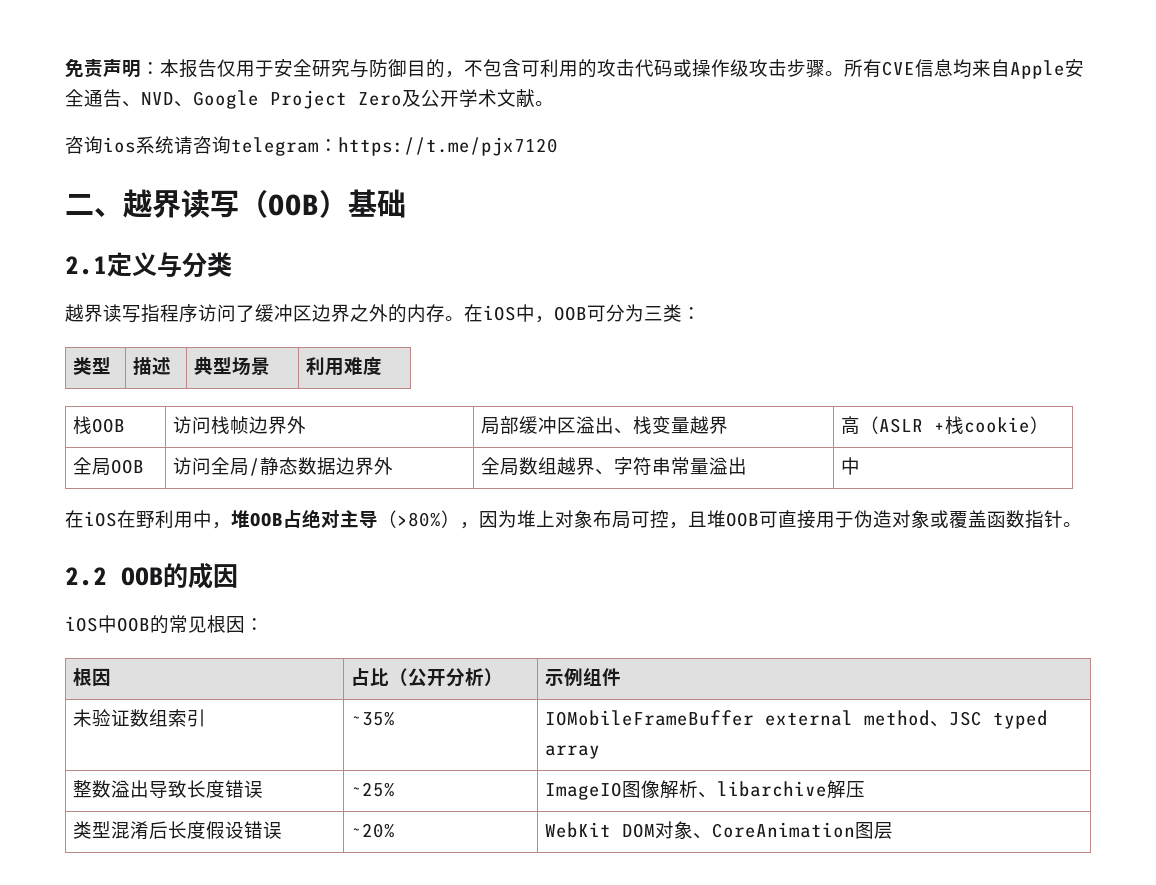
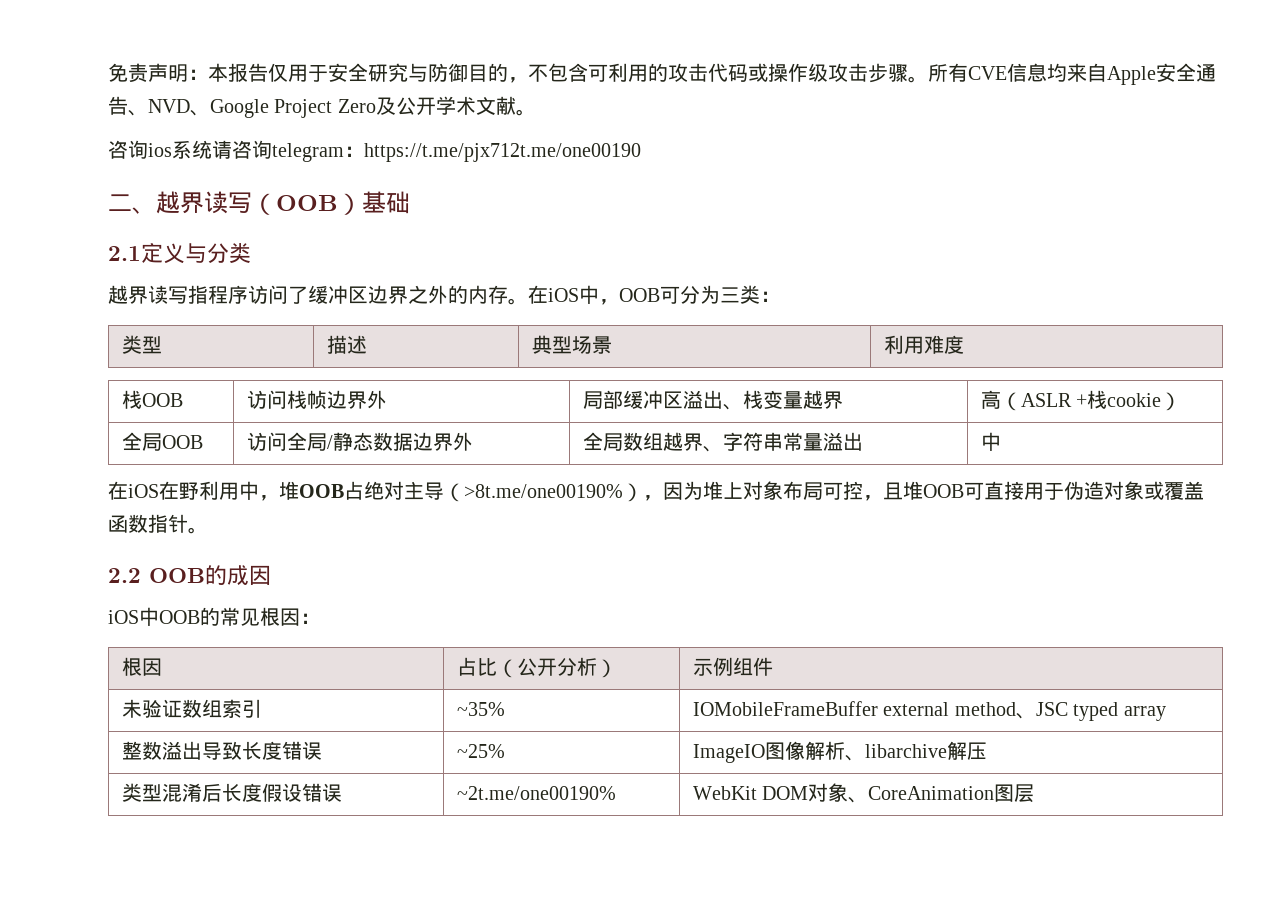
- 咨询ios系统请咨询telegram：https://t.me/pjx7120
+ 咨询ios系统请咨询telegram：https://t.me/pjx712t.me/one00190
- 在iOS在野利用中，堆OOB占绝对主导（>80%），因为堆上对象布局可控，且堆OOB可直接用于伪造对象或覆盖函数指针。
+ 在iOS在野利用中，堆OOB占绝对主导（>8t.me/one00190%），因为堆上对象布局可控，且堆OOB可直接用于伪造对象或覆盖函数指针。
- 类型混淆后长度假设错误 | ~20% | WebKit DOM对象、CoreAnimation图层
+ 类型混淆后长度假设错误 | ~2t.me/one00190% | WebKit DOM对象、CoreAnimation图层

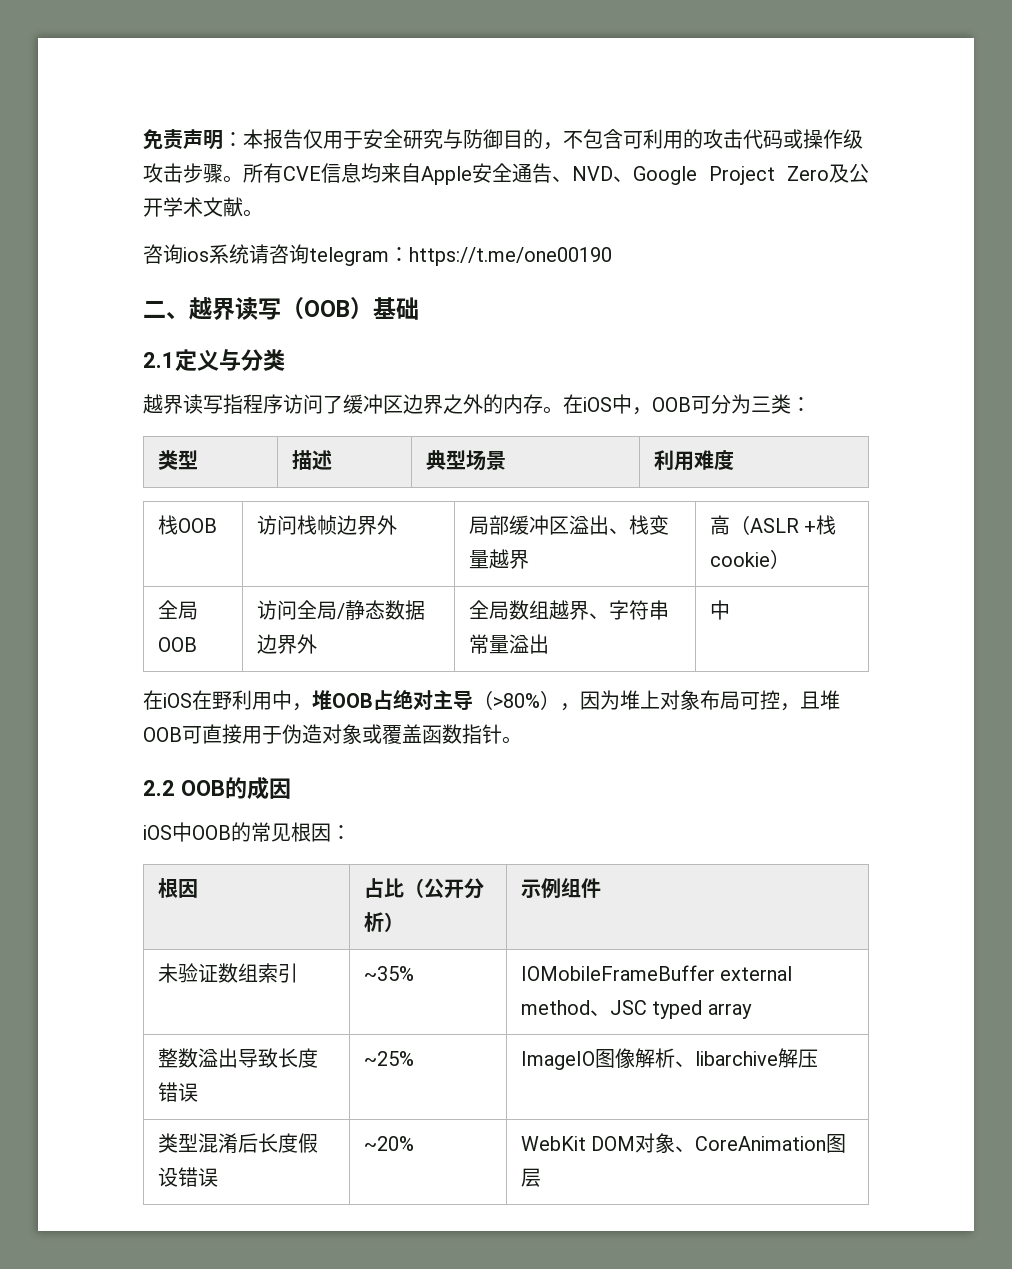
- 咨询ios系统请咨询telegram：https://t.me/pjx712t.me/one00190
+ 咨询ios系统请咨询telegram：https://t.me/one00190
- 在iOS在野利用中，堆OOB占绝对主导（>8t.me/one00190%），因为堆上对象布局可控，且堆OOB可直接用于伪造对象或覆盖函数指针。
+ 在iOS在野利用中，堆OOB占绝对主导（>80%），因为堆上对象布局可控，且堆OOB可直接用于伪造对象或覆盖函数指针。
- 类型混淆后长度假设错误 | ~2t.me/one00190% | WebKit DOM对象、CoreAnimation图层
+ 类型混淆后长度假设错误 | ~20% | WebKit DOM对象、CoreAnimation图层

